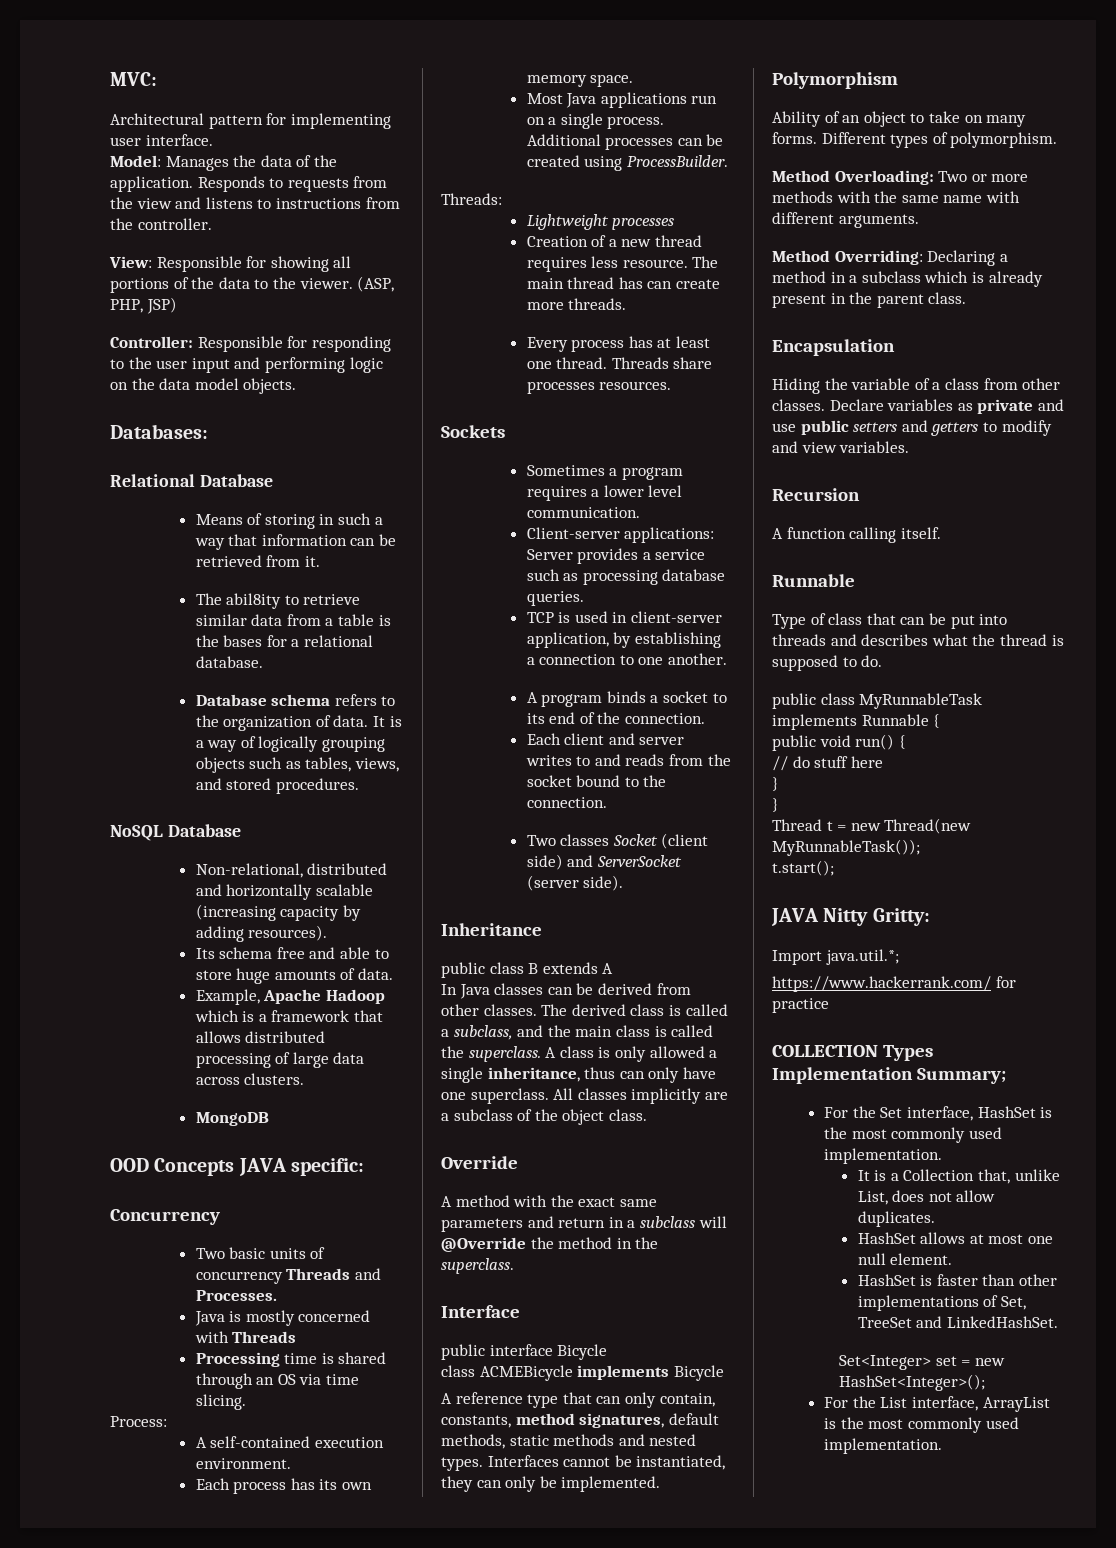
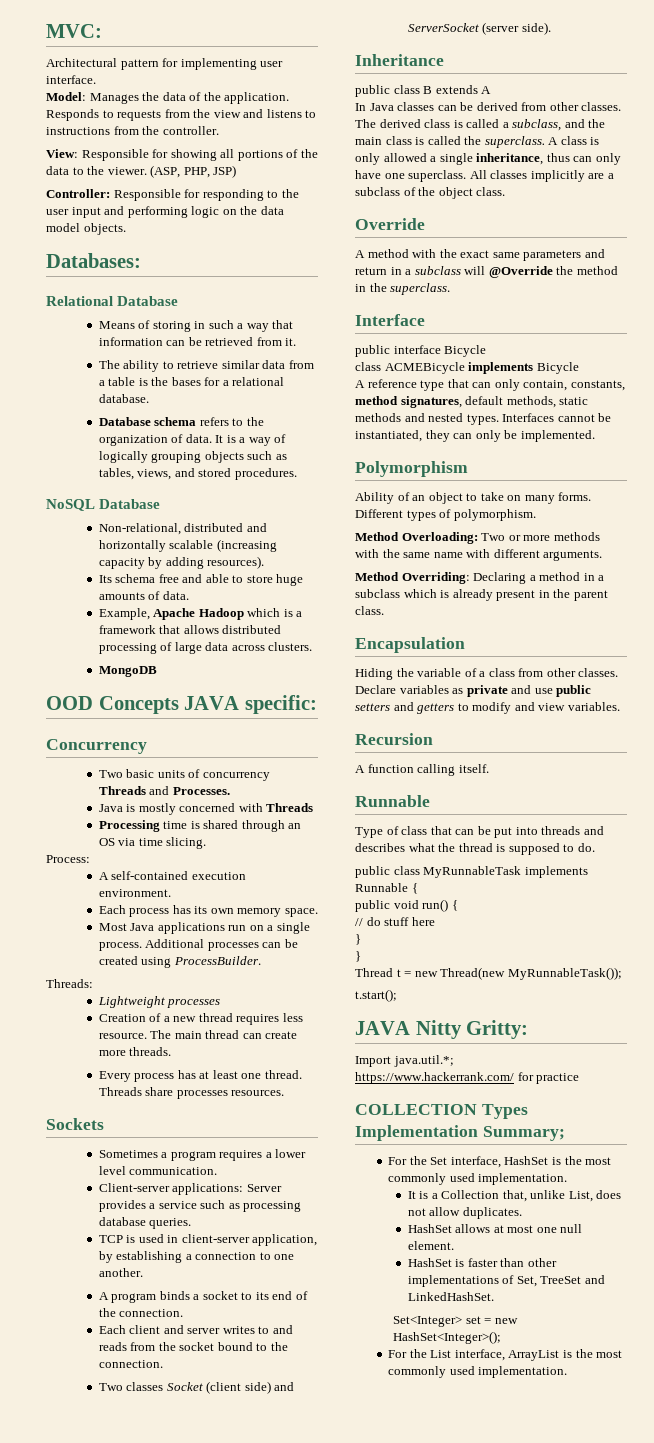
- The abil8ity to retrieve similar data from a table is the bases for a relational database.
+ The ability to retrieve similar data from a table is the bases for a relational database.
- The main thread has can create more threads.
+ The main thread can create more threads.

